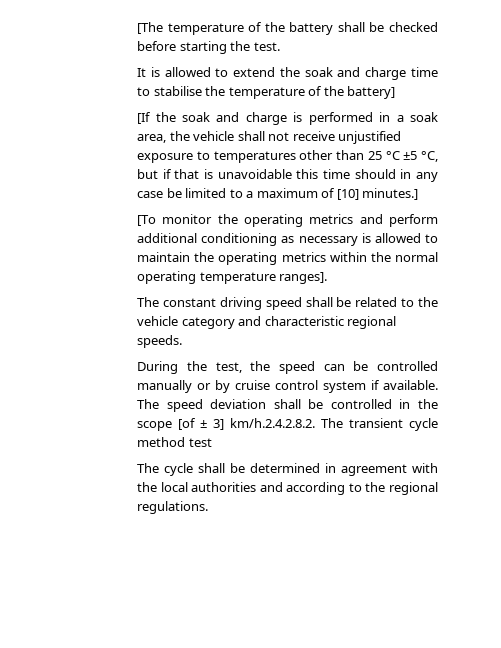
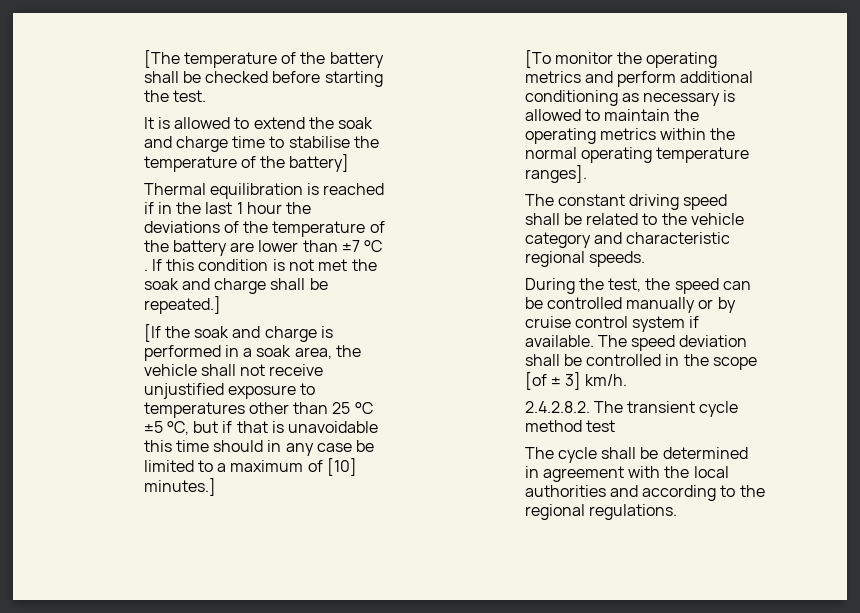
+ Thermal equilibration is reached if in the last 1 hour the deviations of the temperature of the battery are lower than ±7 °C . If this condition is not met the soak and charge shall be repeated.]
- The speed deviation shall be controlled in the scope [of ± 3] km/h.2.4.2.8.2. The transient cycle method test
+ The speed deviation shall be controlled in the scope [of ± 3] km/h.
+ 2.4.2.8.2. The transient cycle method test

